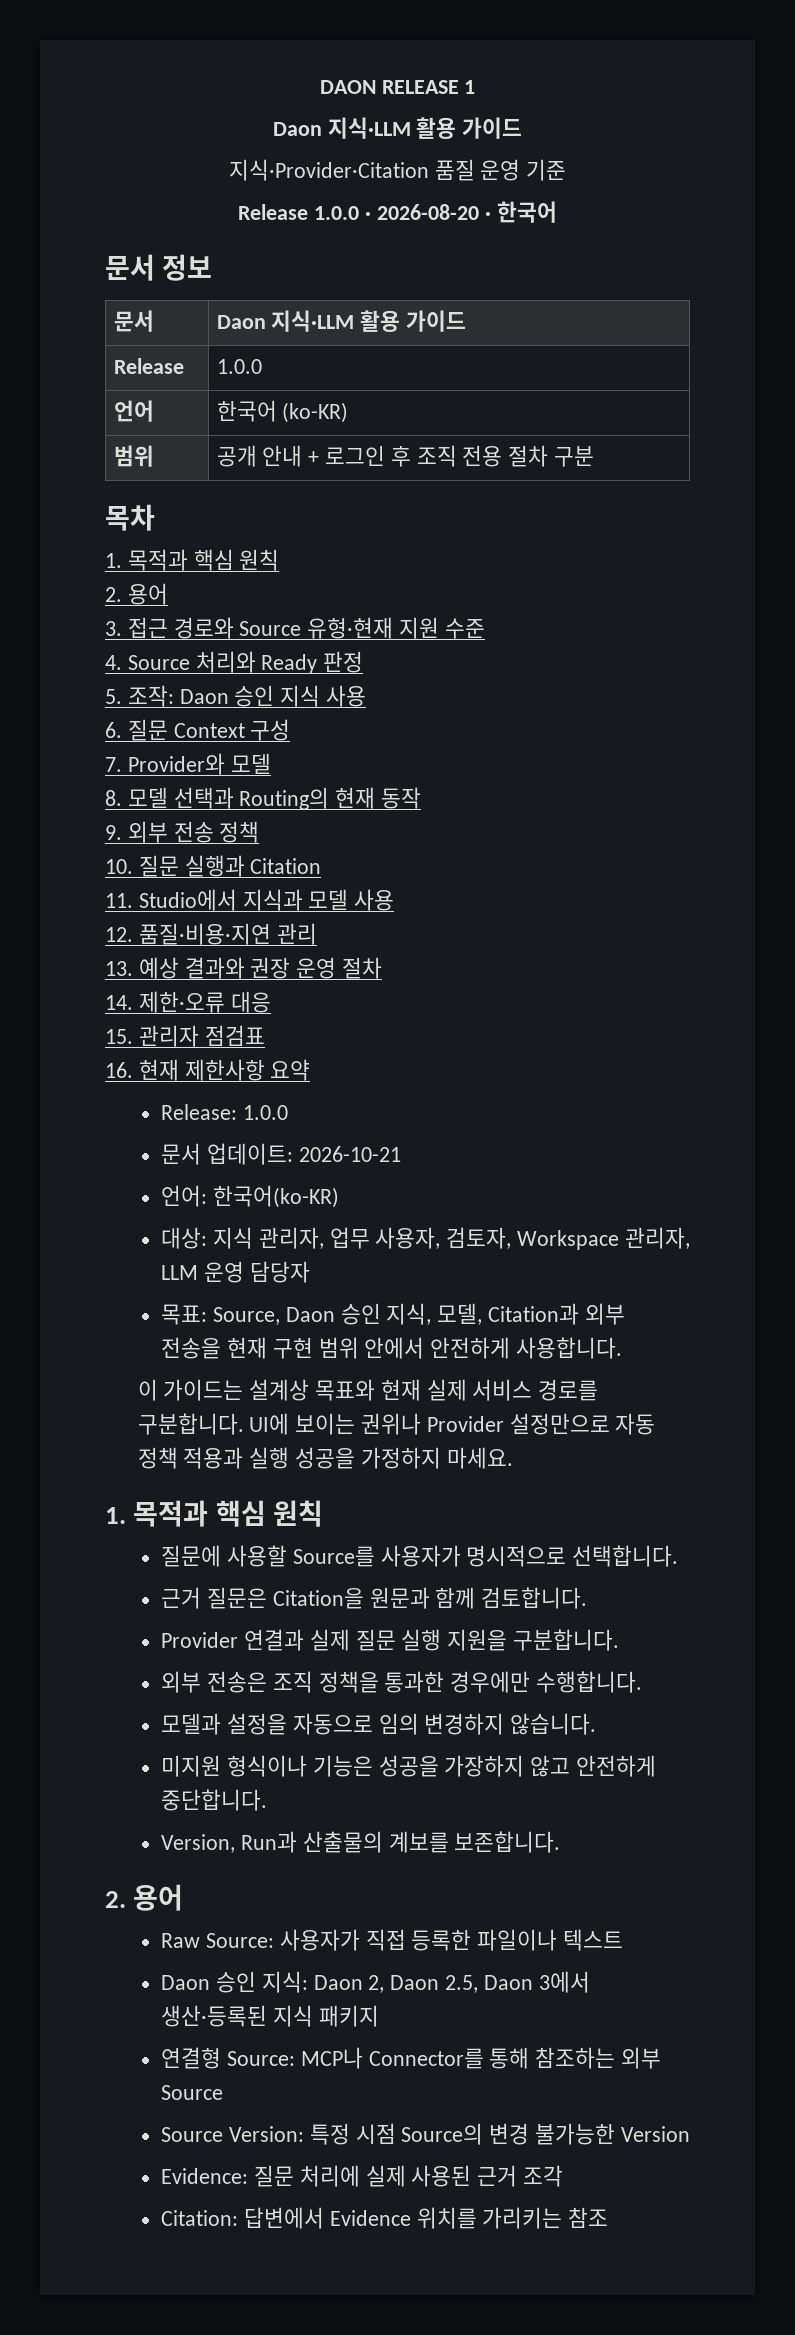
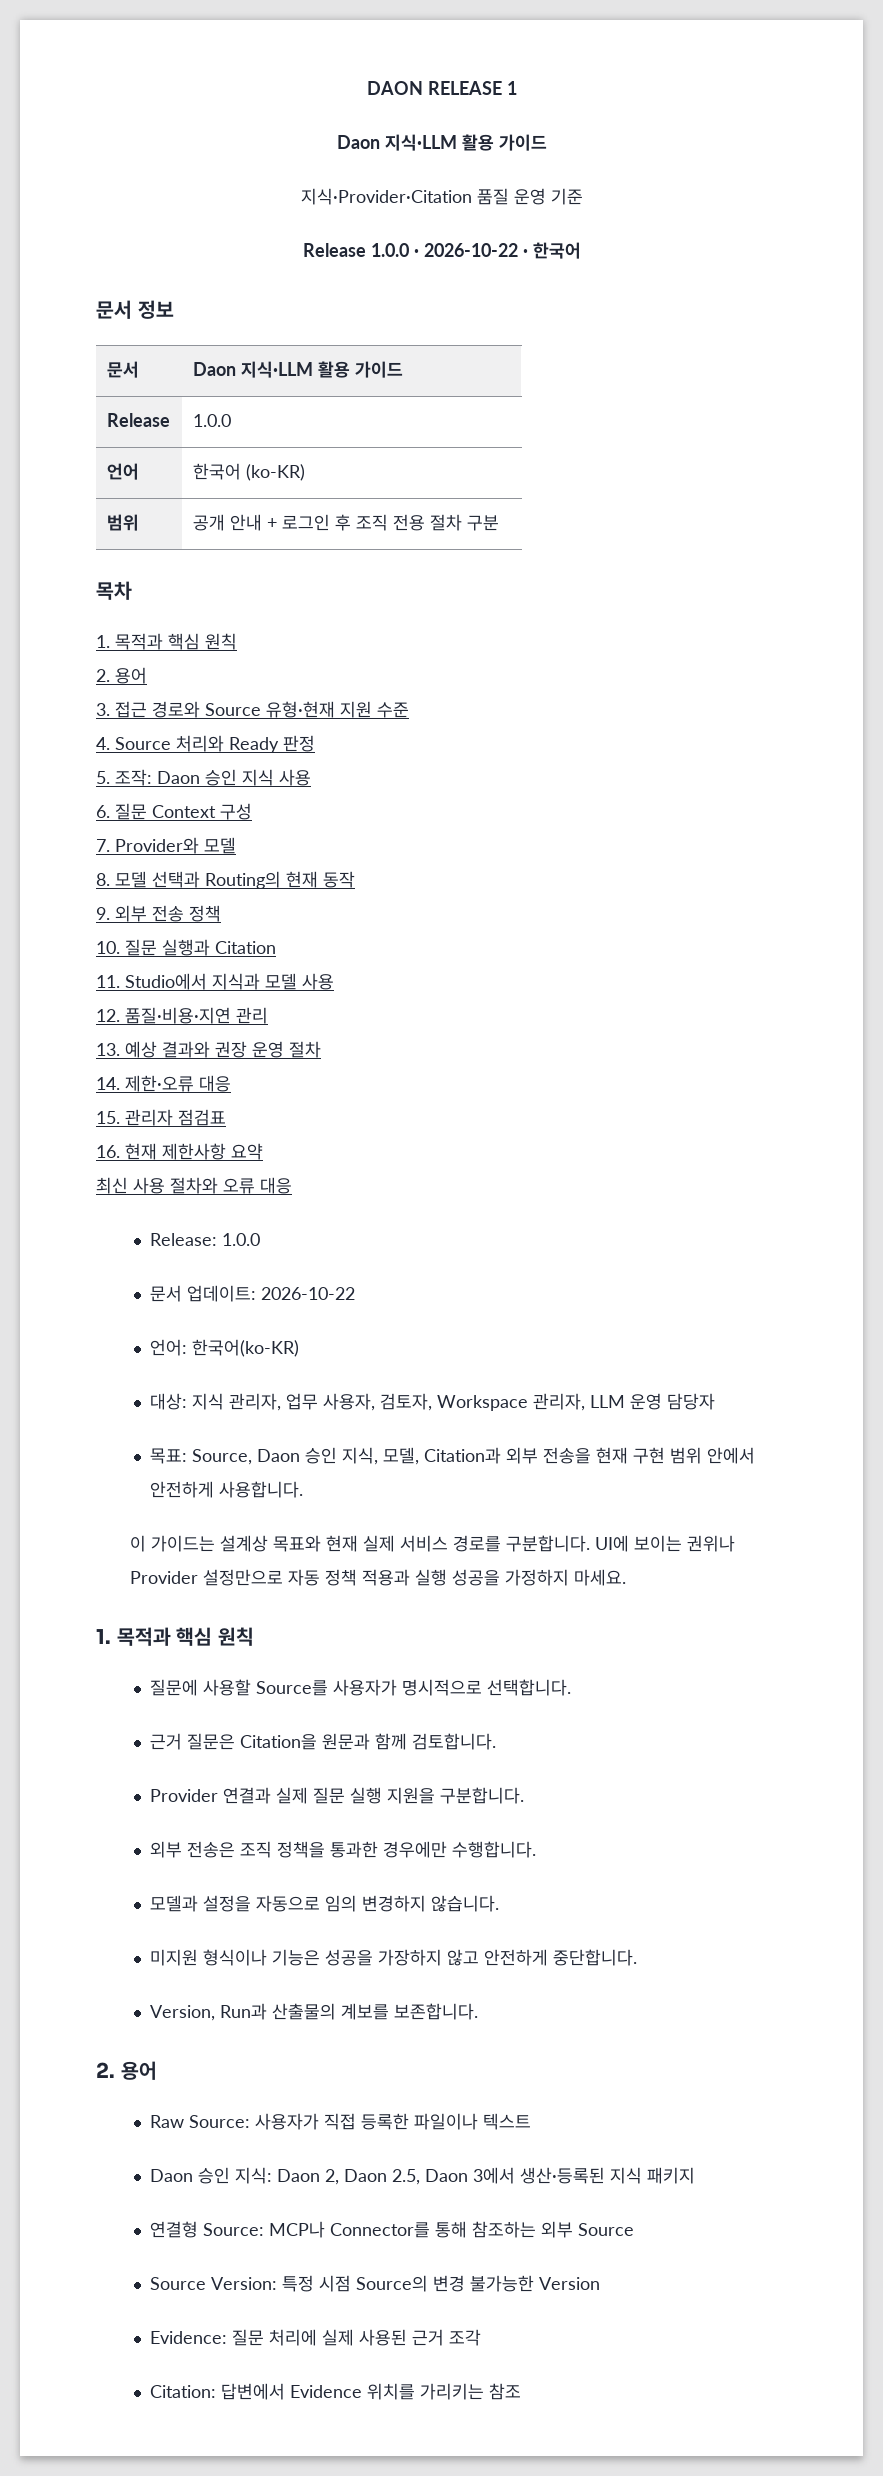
- Release 1.0.0 · 2026-08-20 · 한국어
+ Release 1.0.0 · 2026-10-22 · 한국어
+ 최신 사용 절차와 오류 대응
- 문서 업데이트: 2026-10-21
+ 문서 업데이트: 2026-10-22

